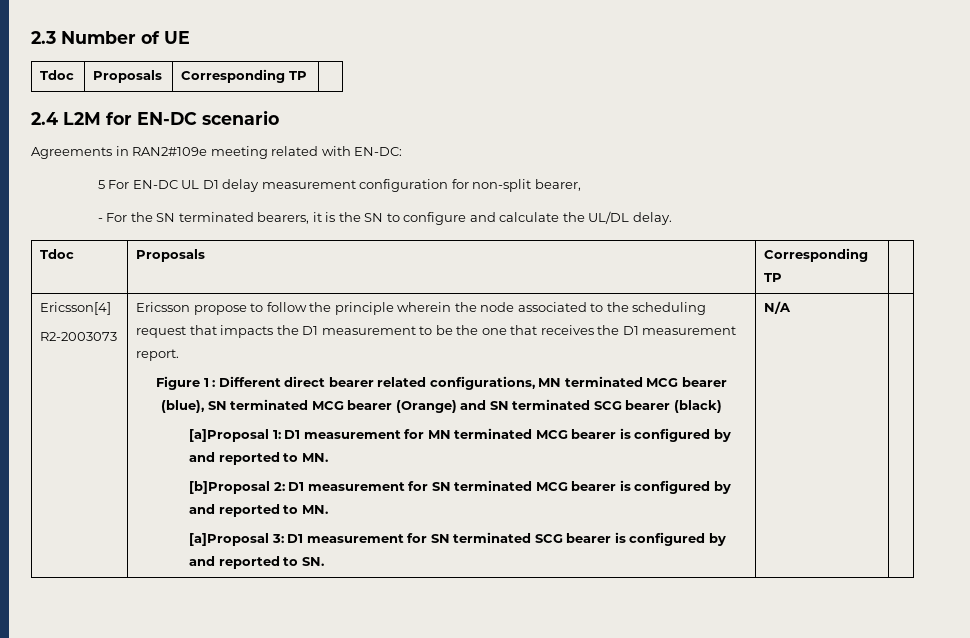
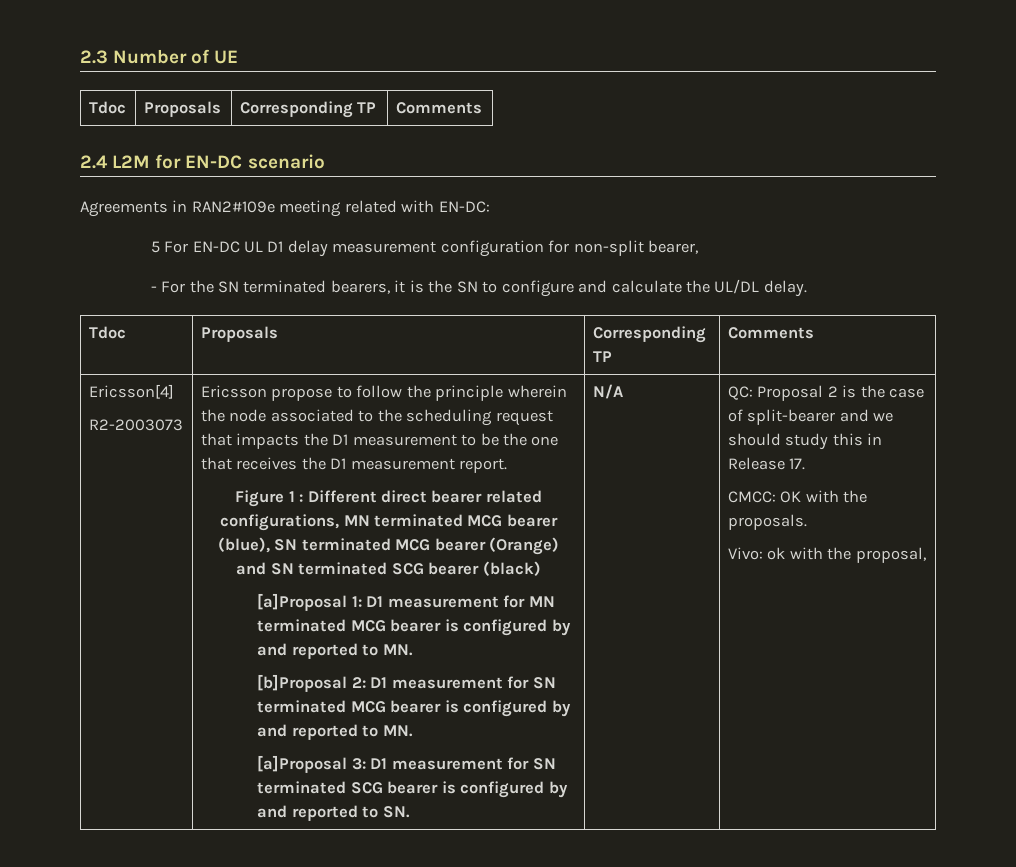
  2.3 Number of UE
- Tdoc | Proposals | Corresponding TP |
+ Tdoc | Proposals | Corresponding TP | Comments
  - For the SN terminated bearers, it is the SN to configure and calculate the UL/DL delay.
- Tdoc | Proposals | Corresponding TP |
+ Tdoc | Proposals | Corresponding TP | Comments
+ QC: Proposal 2 is the case of split-bearer and we should study this in Release 17.
+ CMCC: OK with the proposals.
+ Vivo: ok with the proposal,

